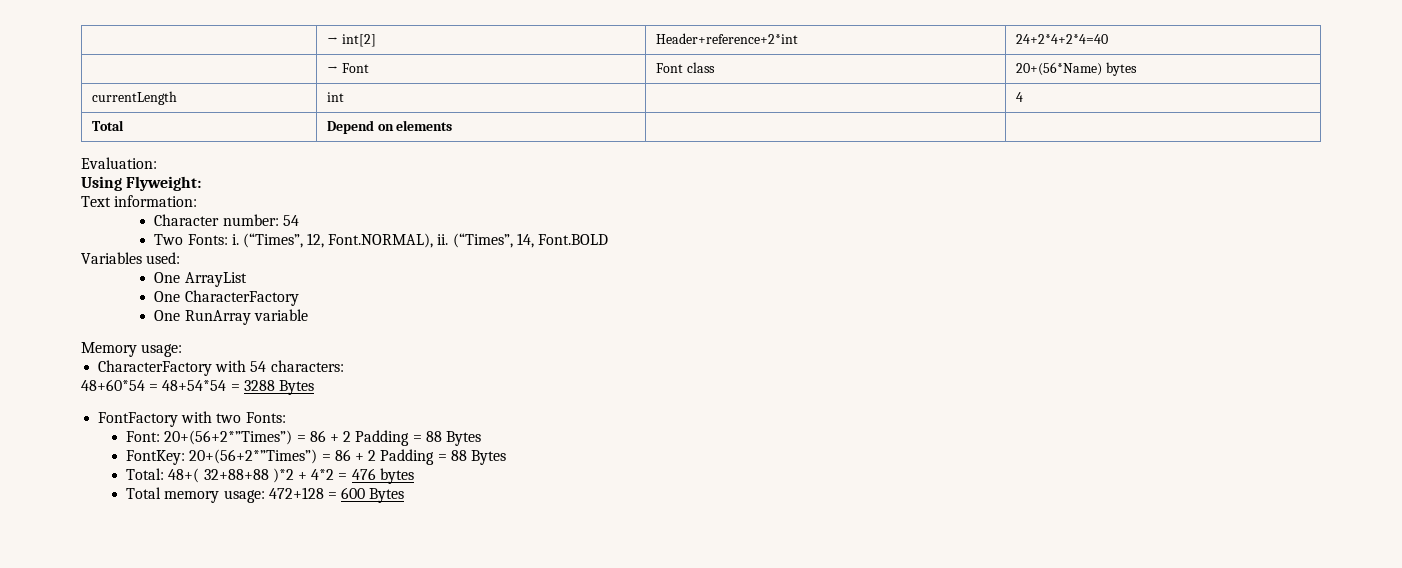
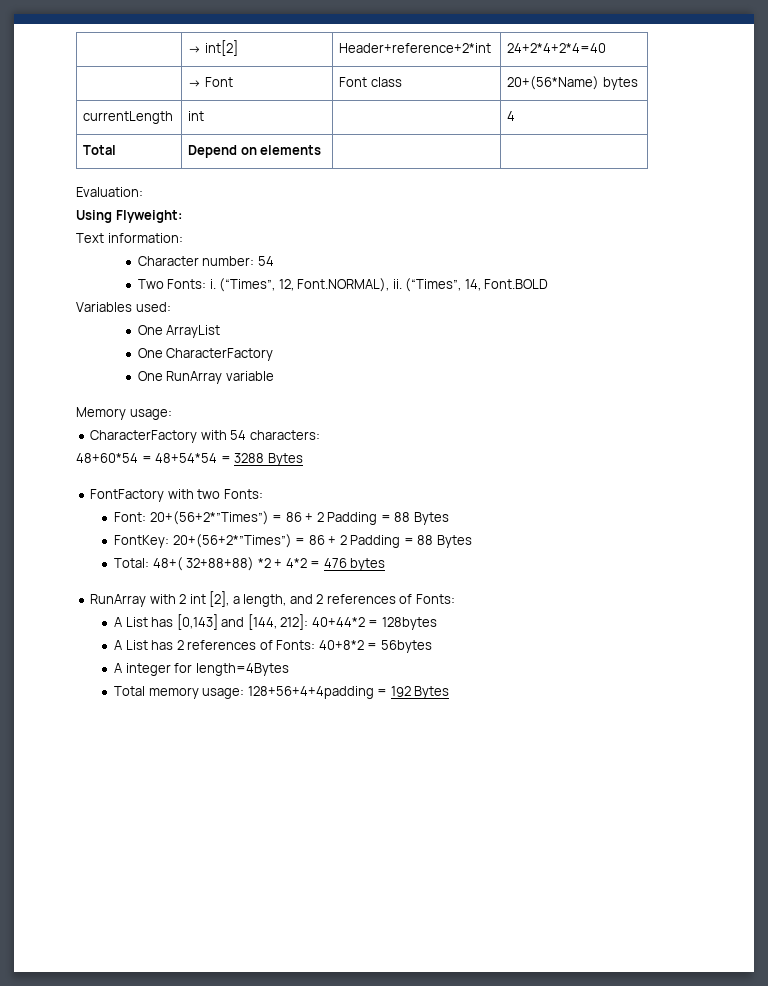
- Total: 48+( 32+88+88 )*2 + 4*2 = 476 bytes
+ Total: 48+( 32+88+88) *2 + 4*2 = 476 bytes
+ RunArray with 2 int [2], a length, and 2 references of Fonts:
+ A List has [0,143] and [144, 212]: 40+44*2 = 128bytes
+ A List has 2 references of Fonts: 40+8*2 = 56bytes
+ A integer for length=4Bytes
- Total memory usage: 472+128 = 600 Bytes
+ Total memory usage: 128+56+4+4padding = 192 Bytes

